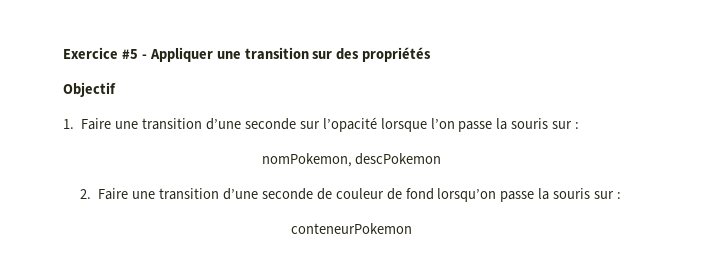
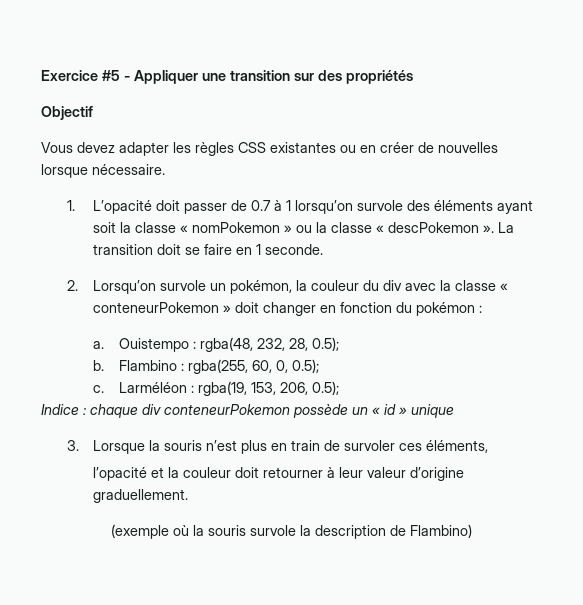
- 1. Faire une transition d’une seconde sur l’opacité lorsque l’on passe la souris sur :
- nomPokemon, descPokemon
- 2. Faire une transition d’une seconde de couleur de fond lorsqu’on passe la souris sur :
- conteneurPokemon
+ Vous devez adapter les règles CSS existantes ou en créer de nouvelles lorsque nécessaire.
+ 1. L’opacité doit passer de 0.7 à 1 lorsqu’on survole des éléments ayant soit la classe « nomPokemon » ou la classe « descPokemon ». La transition doit se faire en 1 seconde.
+ 2. Lorsqu’on survole un pokémon, la couleur du div avec la classe « conteneurPokemon » doit changer en fonction du pokémon :
+ a. Ouistempo : rgba(48, 232, 28, 0.5);
+ b. Flambino : rgba(255, 60, 0, 0.5);
+ c. Larméléon : rgba(19, 153, 206, 0.5);
+ Indice : chaque div conteneurPokemon possède un « id » unique
+ 3. Lorsque la souris n’est plus en train de survoler ces éléments,
+ l’opacité et la couleur doit retourner à leur valeur d’origine graduellement.
+ (exemple où la souris survole la description de Flambino)

